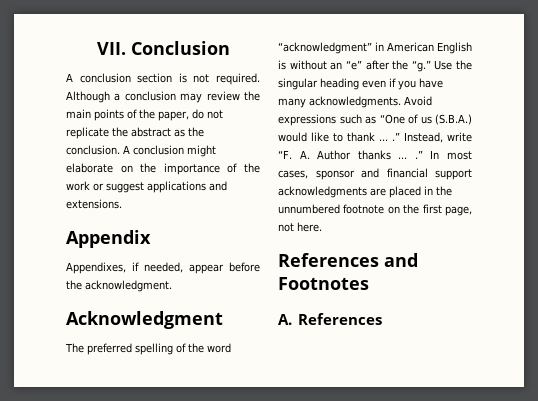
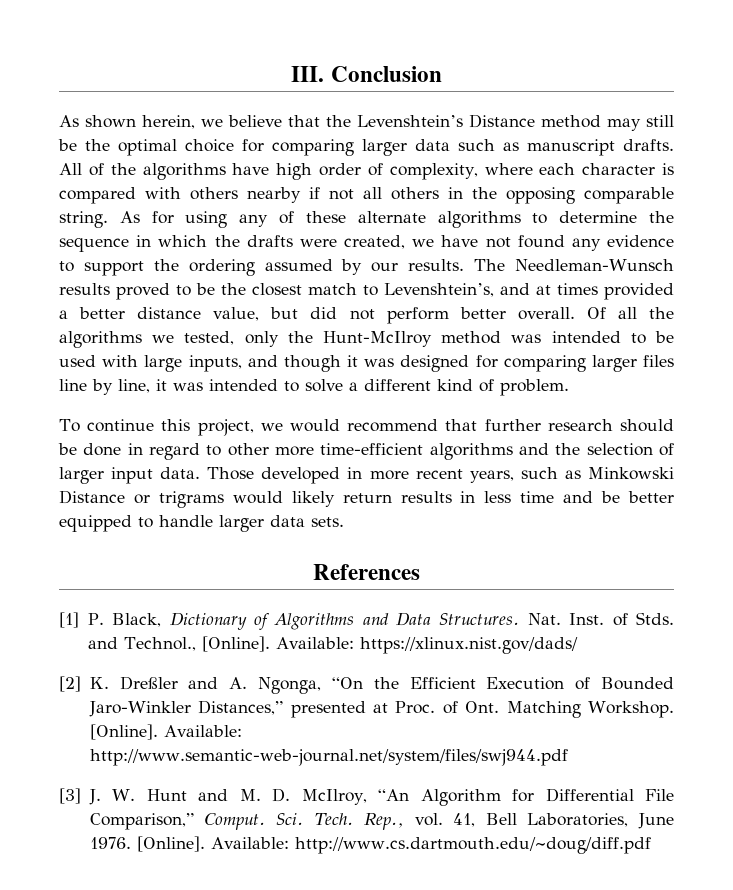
- VII. Conclusion
+ III. Conclusion
- A conclusion section is not required. Although a conclusion may review the main points of the paper, do not replicate the abstract as the conclusion. A conclusion might elaborate on the importance of the work or suggest applications and extensions.
- Appendix
- Appendixes, if needed, appear before the acknowledgment.
- Acknowledgment
- The preferred spelling of the word “acknowledgment” in American English is without an “e” after the “g.” Use the singular heading even if you have many acknowledgments. Avoid expressions such as “One of us (S.B.A.) would like to thank ... .” Instead, write “F. A. Author thanks ... .” In most cases, sponsor and financial support acknowledgments are placed in the unnumbered footnote on the first page, not here.
- References and Footnotes
- A. References
+ As shown herein, we believe that the Levenshtein’s Distance method may still be the optimal choice for comparing larger data such as manuscript drafts. All of the algorithms have high order of complexity, where each character is compared with others nearby if not all others in the opposing comparable string. As for using any of these alternate algorithms to determine the sequence in which the drafts were created, we have not found any evidence to support the ordering assumed by our results. The Needleman-Wunsch results proved to be the closest match to Levenshtein’s, and at times provided a better distance value, but did not perform better overall. Of all the algorithms we tested, only the Hunt-McIlroy method was intended to be used with large inputs, and though it was designed for comparing larger files line by line, it was intended to solve a different kind of problem.
+ To continue this project, we would recommend that further research should be done in regard to other more time-efficient algorithms and the selection of larger input data. Those developed in more recent years, such as Minkowski Distance or trigrams would likely return results in less time and be better equipped to handle larger data sets.
+ References
+ [1] P. Black, Dictionary of Algorithms and Data Structures. Nat. Inst. of Stds. and Technol., [Online]. Available: https://xlinux.nist.gov/dads/
+ [2] K. Dreßler and A. Ngonga, “On the Efficient Execution of Bounded Jaro-Winkler Distances,” presented at Proc. of Ont. Matching Workshop. [Online]. Available: http://www.semantic-web-journal.net/system/files/swj944.pdf
+ [3] J. W. Hunt and M. D. McIlroy, “An Algorithm for Differential File Comparison,” Comput. Sci. Tech. Rep., vol. 41, Bell Laboratories, June 1976. [Online]. Available: http://www.cs.dartmouth.edu/~doug/diff.pdf

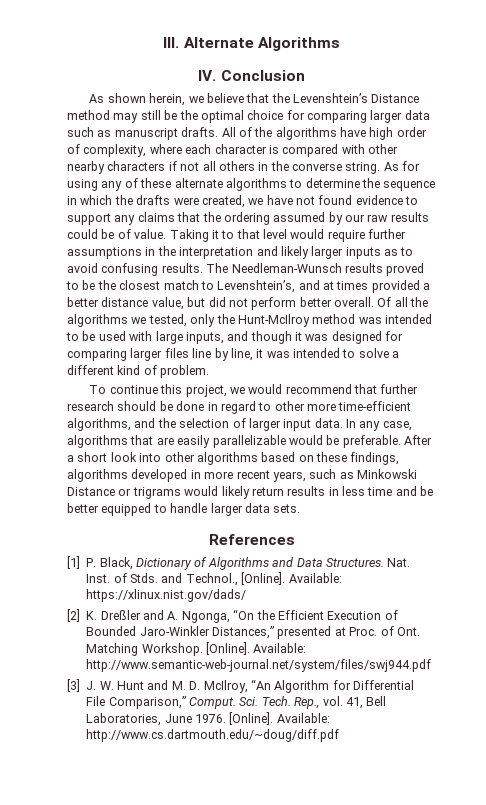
- III. Conclusion
+ III. Alternate Algorithms
+ IV. Conclusion
- All of the algorithms have high order of complexity, where each character is compared with others nearby if not all others in the opposing comparable string.
+ All of the algorithms have high order of complexity, where each character is compared with other nearby characters if not all others in the converse string.
- As for using any of these alternate algorithms to determine the sequence in which the drafts were created, we have not found any evidence to support the ordering assumed by our results.
+ As for using any of these alternate algorithms to determine the sequence in which the drafts were created, we have not found evidence to support any claims that the ordering assumed by our raw results could be of value. Taking it to that level would require further assumptions in the interpretation and likely larger inputs as to avoid confusing results.
- To continue this project, we would recommend that further research should be done in regard to other more time-efficient algorithms and the selection of larger input data.
+ To continue this project, we would recommend that further research should be done in regard to other more time-efficient algorithms, and the selection of larger input data.
- Those developed in more recent years, such as Minkowski Distance or trigrams would likely return results in less time and be better equipped to handle larger data sets.
+ In any case, algorithms that are easily parallelizable would be preferable. After a short look into other algorithms based on these findings, algorithms developed in more recent years, such as Minkowski Distance or trigrams would likely return results in less time and be better equipped to handle larger data sets.

